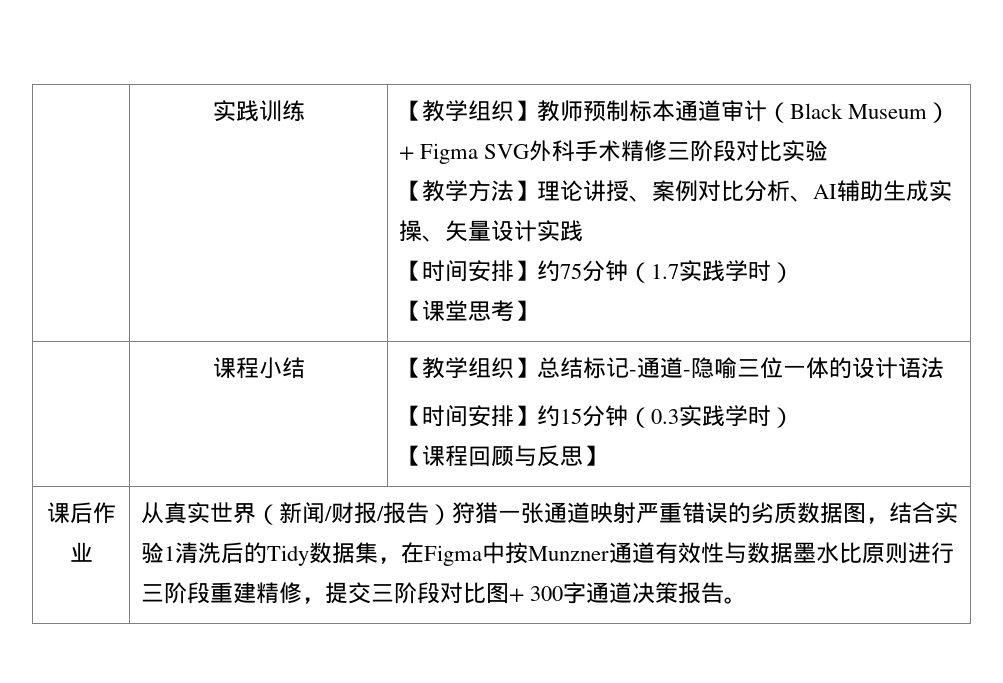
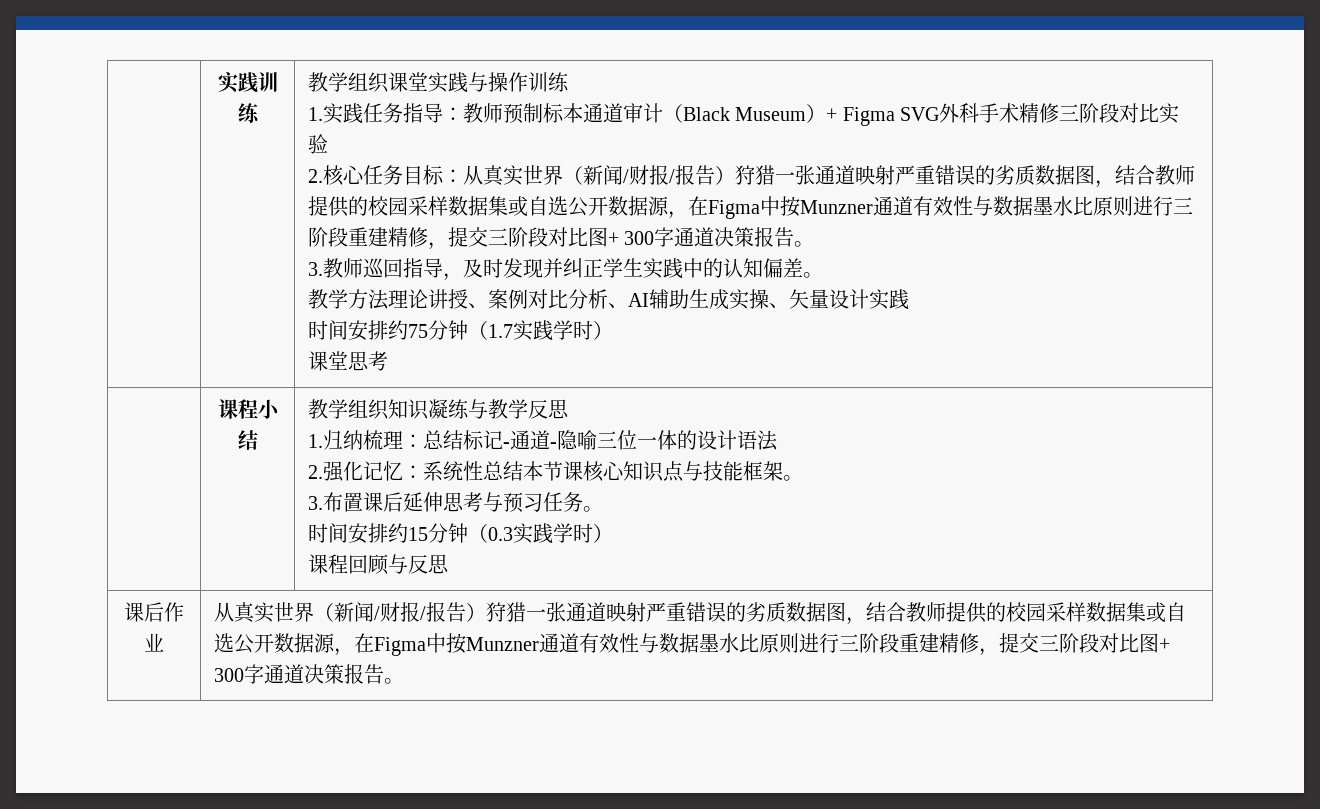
- 【教学组织】教师预制标本通道审计（Black Museum）+ Figma SVG外科手术精修三阶段对比实验
+ 教学组织课堂实践与操作训练
+ 1.实践任务指导：教师预制标本通道审计（Black Museum）+ Figma SVG外科手术精修三阶段对比实验
- 【教学方法】理论讲授、案例对比分析、AI辅助生成实操、矢量设计实践
- 【时间安排】约75分钟（1.7实践学时）
- 【课堂思考】
- | 课程小结 | 【教学组织】总结标记-通道-隐喻三位一体的设计语法
- 【时间安排】约15分钟（0.3实践学时）
- 【课程回顾与反思】
- 课后作业 | 从真实世界（新闻/财报/报告）狩猎一张通道映射严重错误的劣质数据图，结合实验1清洗后的Tidy数据集，在Figma中按Munzner通道有效性与数据墨水比原则进行三阶段重建精修，提交三阶段对比图+ 300字通道决策报告。
+ 2.核心任务目标：从真实世界（新闻/财报/报告）狩猎一张通道映射严重错误的劣质数据图，结合教师提供的校园采样数据集或自选公开数据源，在Figma中按Munzner通道有效性与数据墨水比原则进行三阶段重建精修，提交三阶段对比图+ 300字通道决策报告。
+ 3.教师巡回指导，及时发现并纠正学生实践中的认知偏差。
+ 教学方法理论讲授、案例对比分析、AI辅助生成实操、矢量设计实践
+ 时间安排约75分钟（1.7实践学时）
+ 课堂思考
+ | 课程小结 | 教学组织知识凝练与教学反思
+ 1.归纳梳理：总结标记-通道-隐喻三位一体的设计语法
+ 2.强化记忆：系统性总结本节课核心知识点与技能框架。
+ 3.布置课后延伸思考与预习任务。
+ 时间安排约15分钟（0.3实践学时）
+ 课程回顾与反思
+ 课后作业 | 从真实世界（新闻/财报/报告）狩猎一张通道映射严重错误的劣质数据图，结合教师提供的校园采样数据集或自选公开数据源，在Figma中按Munzner通道有效性与数据墨水比原则进行三阶段重建精修，提交三阶段对比图+ 300字通道决策报告。

